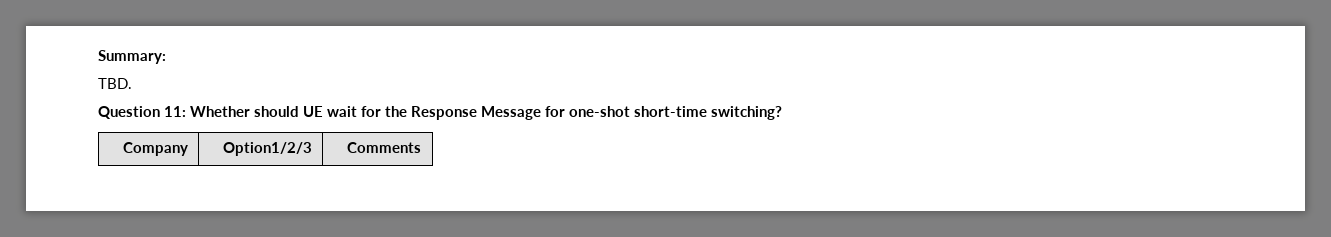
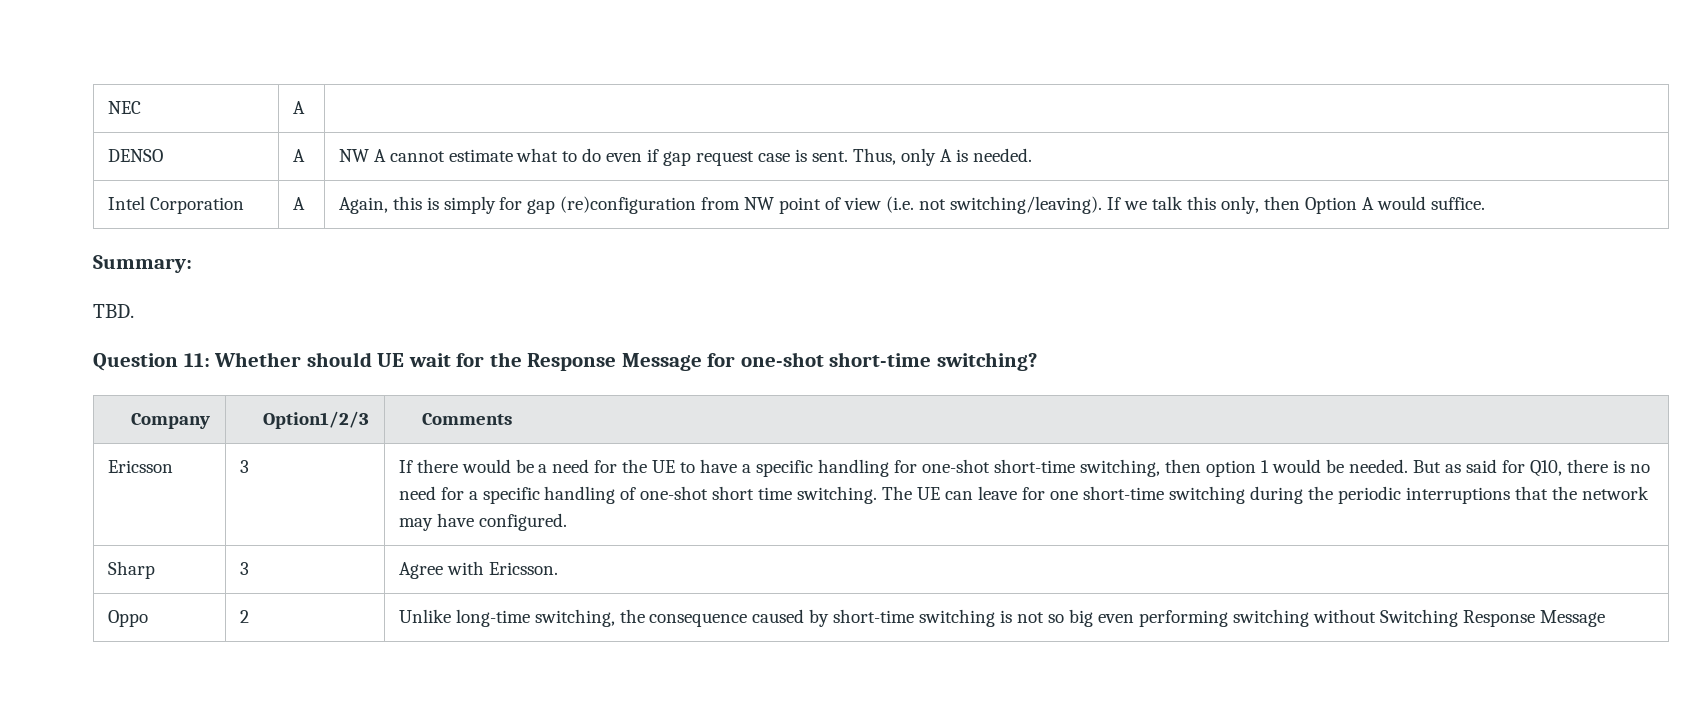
+ NEC | A |
+ DENSO | A | NW A cannot estimate what to do even if gap request case is sent. Thus, only A is needed.
+ Intel Corporation | A | Again, this is simply for gap (re)configuration from NW point of view (i.e. not switching/leaving). If we talk this only, then Option A would suffice.
+ Ericsson | 3 | If there would be a need for the UE to have a specific handling for one-shot short-time switching, then option 1 would be needed. But as said for Q10, there is no need for a specific handling of one-shot short time switching. The UE can leave for one short-time switching during the periodic interruptions that the network may have configured.
+ Sharp | 3 | Agree with Ericsson.
+ Oppo | 2 | Unlike long-time switching, the consequence caused by short-time switching is not so big even performing switching without Switching Response Message

